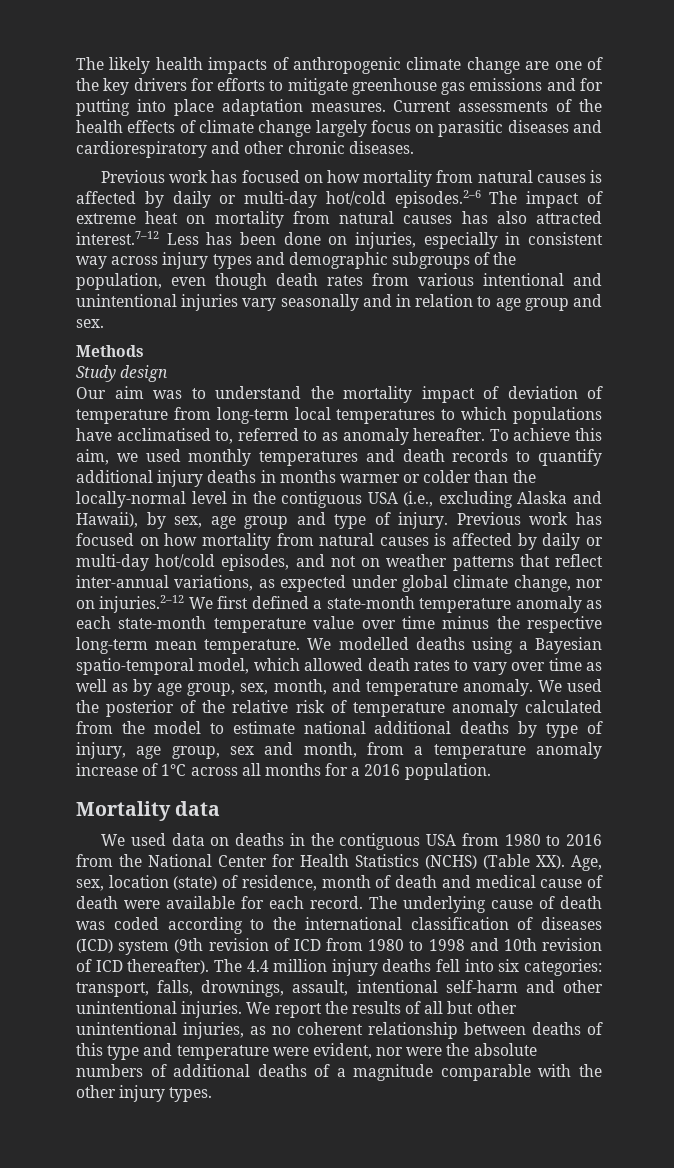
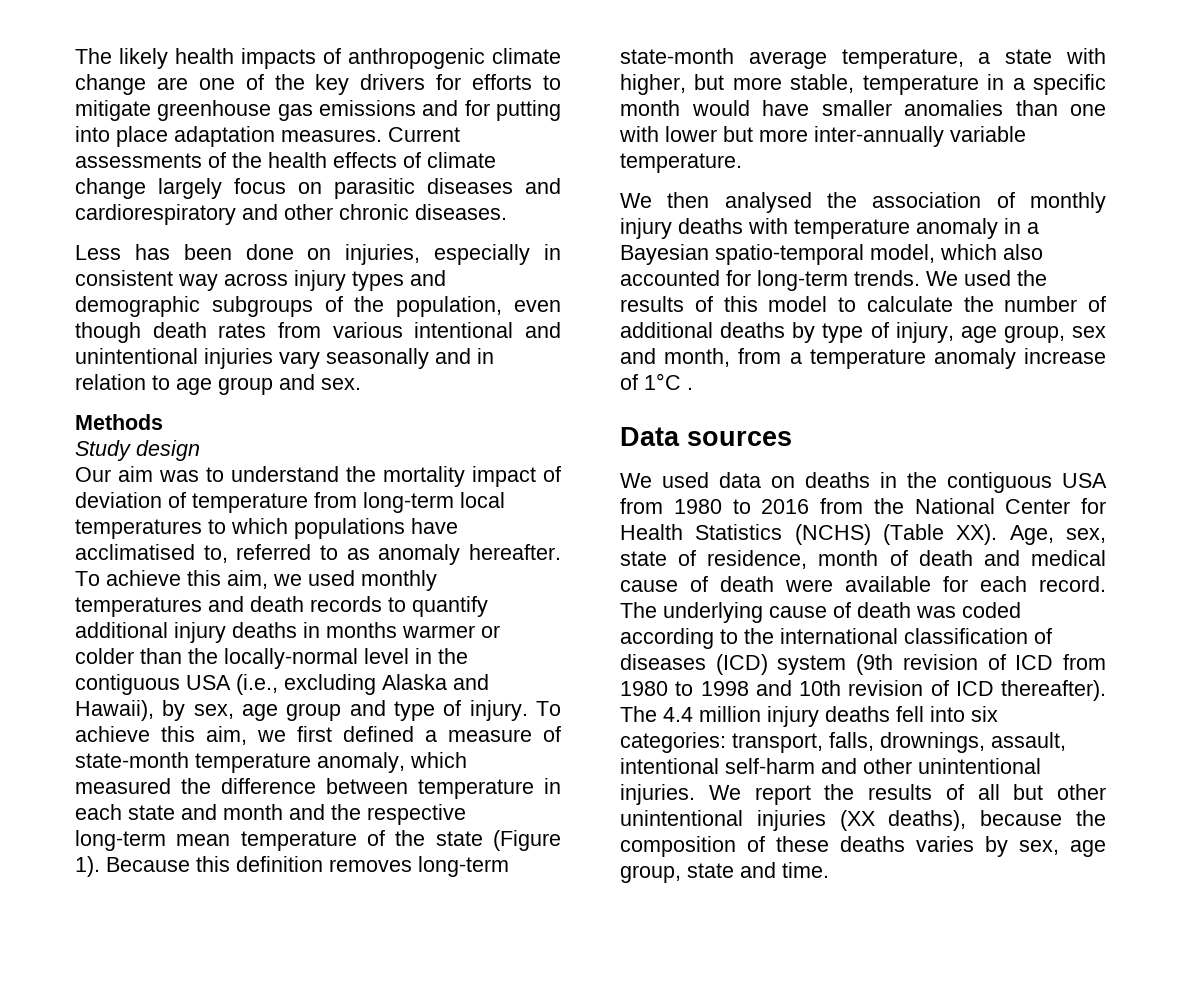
- Previous work has focused on how mortality from natural causes is affected by daily or multi-day hot/cold episodes.2–6 The impact of extreme heat on mortality from natural causes has also attracted interest.7–12 Less has been done on injuries, especially in consistent way across injury types and demographic subgroups of the population, even though death rates from various intentional and unintentional injuries vary seasonally and in relation to age group and sex.
+ Less has been done on injuries, especially in consistent way across injury types and demographic subgroups of the population, even though death rates from various intentional and unintentional injuries vary seasonally and in relation to age group and sex.
- Previous work has focused on how mortality from natural causes is affected by daily or multi-day hot/cold episodes, and not on weather patterns that reflect inter-annual variations, as expected under global climate change, nor on injuries.2–12 We first defined a state-month temperature anomaly as each state-month temperature value over time minus the respective long-term mean temperature. We modelled deaths using a Bayesian spatio-temporal model, which allowed death rates to vary over time as well as by age group, sex, month, and temperature anomaly. We used the posterior of the relative risk of temperature anomaly calculated from the model to estimate national additional deaths by type of injury, age group, sex and month, from a temperature anomaly increase of 1°C across all months for a 2016 population.
- Mortality data
+ To achieve this aim, we first defined a measure of state-month temperature anomaly, which measured the difference between temperature in each state and month and the respective long-term mean temperature of the state (Figure 1). Because this definition removes long-term state-month average temperature, a state with higher, but more stable, temperature in a specific month would have smaller anomalies than one with lower but more inter-annually variable temperature.
+ We then analysed the association of monthly injury deaths with temperature anomaly in a Bayesian spatio-temporal model, which also accounted for long-term trends. We used the results of this model to calculate the number of additional deaths by type of injury, age group, sex and month, from a temperature anomaly increase of 1°C .
+ Data sources
- We used data on deaths in the contiguous USA from 1980 to 2016 from the National Center for Health Statistics (NCHS) (Table XX). Age, sex, location (state) of residence, month of death and medical cause of death were available for each record.
+ We used data on deaths in the contiguous USA from 1980 to 2016 from the National Center for Health Statistics (NCHS) (Table XX). Age, sex, state of residence, month of death and medical cause of death were available for each record.
- We report the results of all but other unintentional injuries, as no coherent relationship between deaths of this type and temperature were evident, nor were the absolute numbers of additional deaths of a magnitude comparable with the other injury types.
+ We report the results of all but other unintentional injuries (XX deaths), because the composition of these deaths varies by sex, age group, state and time.

